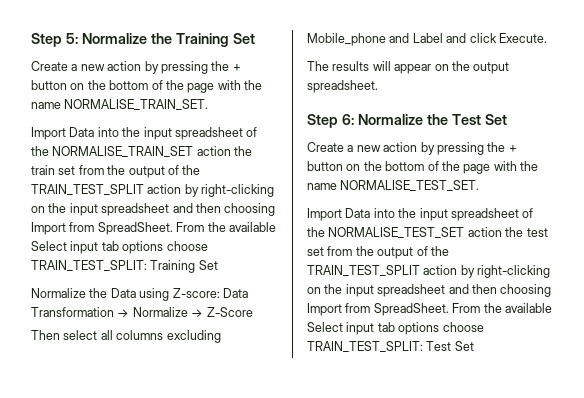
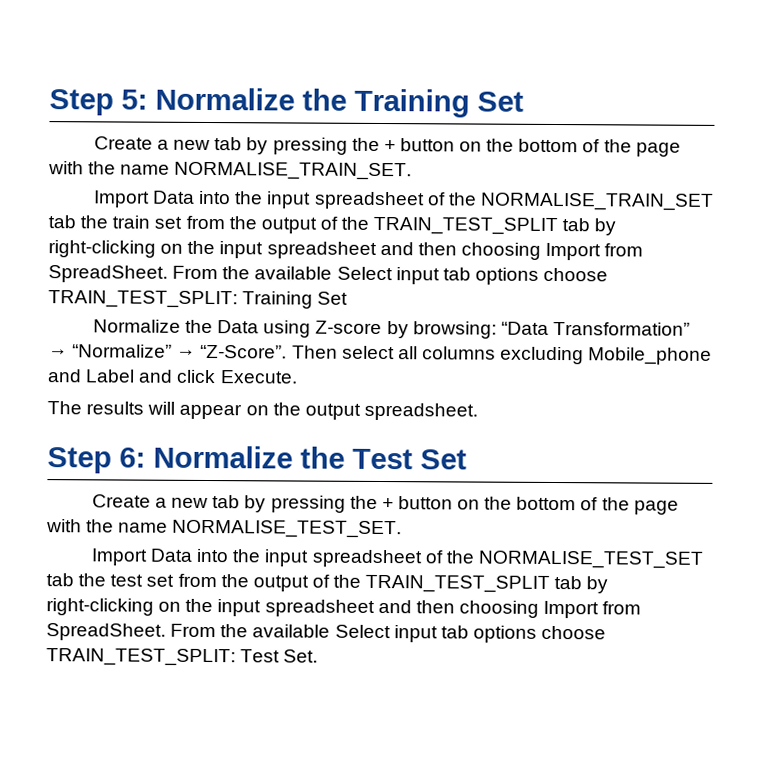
- Create a new action by pressing the + button on the bottom of the page with the name NORMALISE_TRAIN_SET.
+ Create a new tab by pressing the + button on the bottom of the page with the name NORMALISE_TRAIN_SET.
- Import Data into the input spreadsheet of the NORMALISE_TRAIN_SET action the train set from the output of the TRAIN_TEST_SPLIT action by right-clicking on the input spreadsheet and then choosing Import from SpreadSheet.
+ Import Data into the input spreadsheet of the NORMALISE_TRAIN_SET tab the train set from the output of the TRAIN_TEST_SPLIT tab by right-clicking on the input spreadsheet and then choosing Import from SpreadSheet.
- Normalize the Data using Z-score: Data Transformation → Normalize → Z-Score
- Then select all columns excluding Mobile_phone and Label and click Execute.
+ Normalize the Data using Z-score by browsing: “Data Transformation” → “Normalize” → “Z-Score”. Then select all columns excluding Mobile_phone and Label and click Execute.
- Create a new action by pressing the + button on the bottom of the page with the name NORMALISE_TEST_SET.
+ Create a new tab by pressing the + button on the bottom of the page with the name NORMALISE_TEST_SET.
- Import Data into the input spreadsheet of the NORMALISE_TEST_SET action the test set from the output of the TRAIN_TEST_SPLIT action by right-clicking on the input spreadsheet and then choosing Import from SpreadSheet.
+ Import Data into the input spreadsheet of the NORMALISE_TEST_SET tab the test set from the output of the TRAIN_TEST_SPLIT tab by right-clicking on the input spreadsheet and then choosing Import from SpreadSheet.
- From the available Select input tab options choose TRAIN_TEST_SPLIT: Test Set
+ From the available Select input tab options choose TRAIN_TEST_SPLIT: Test Set.

